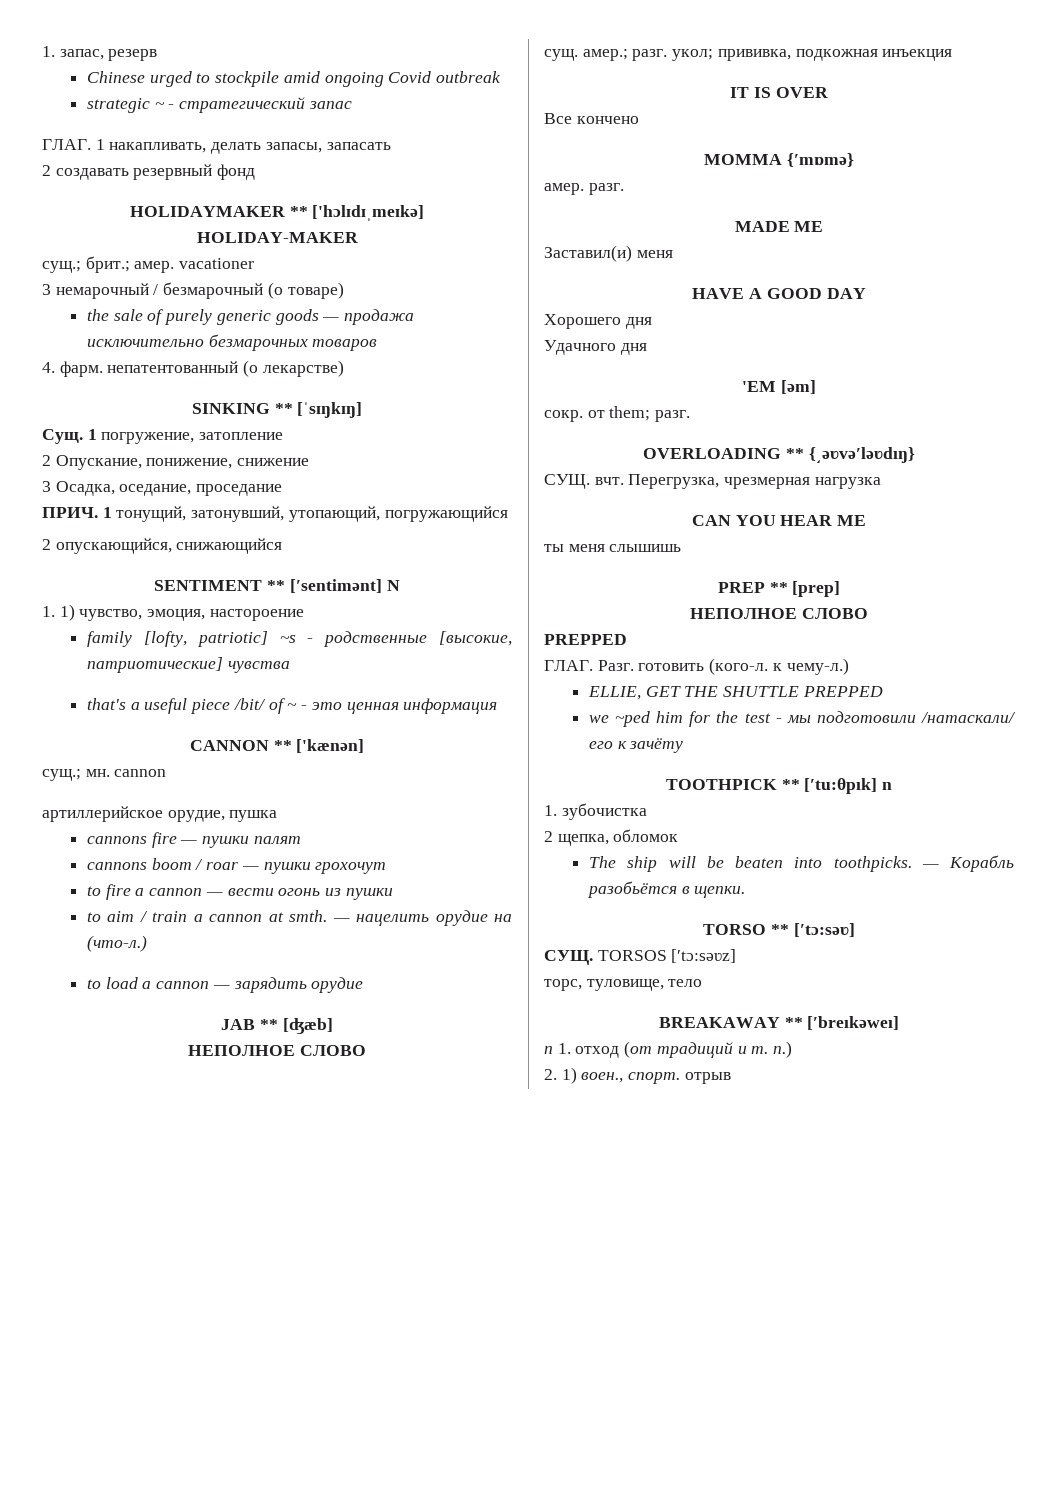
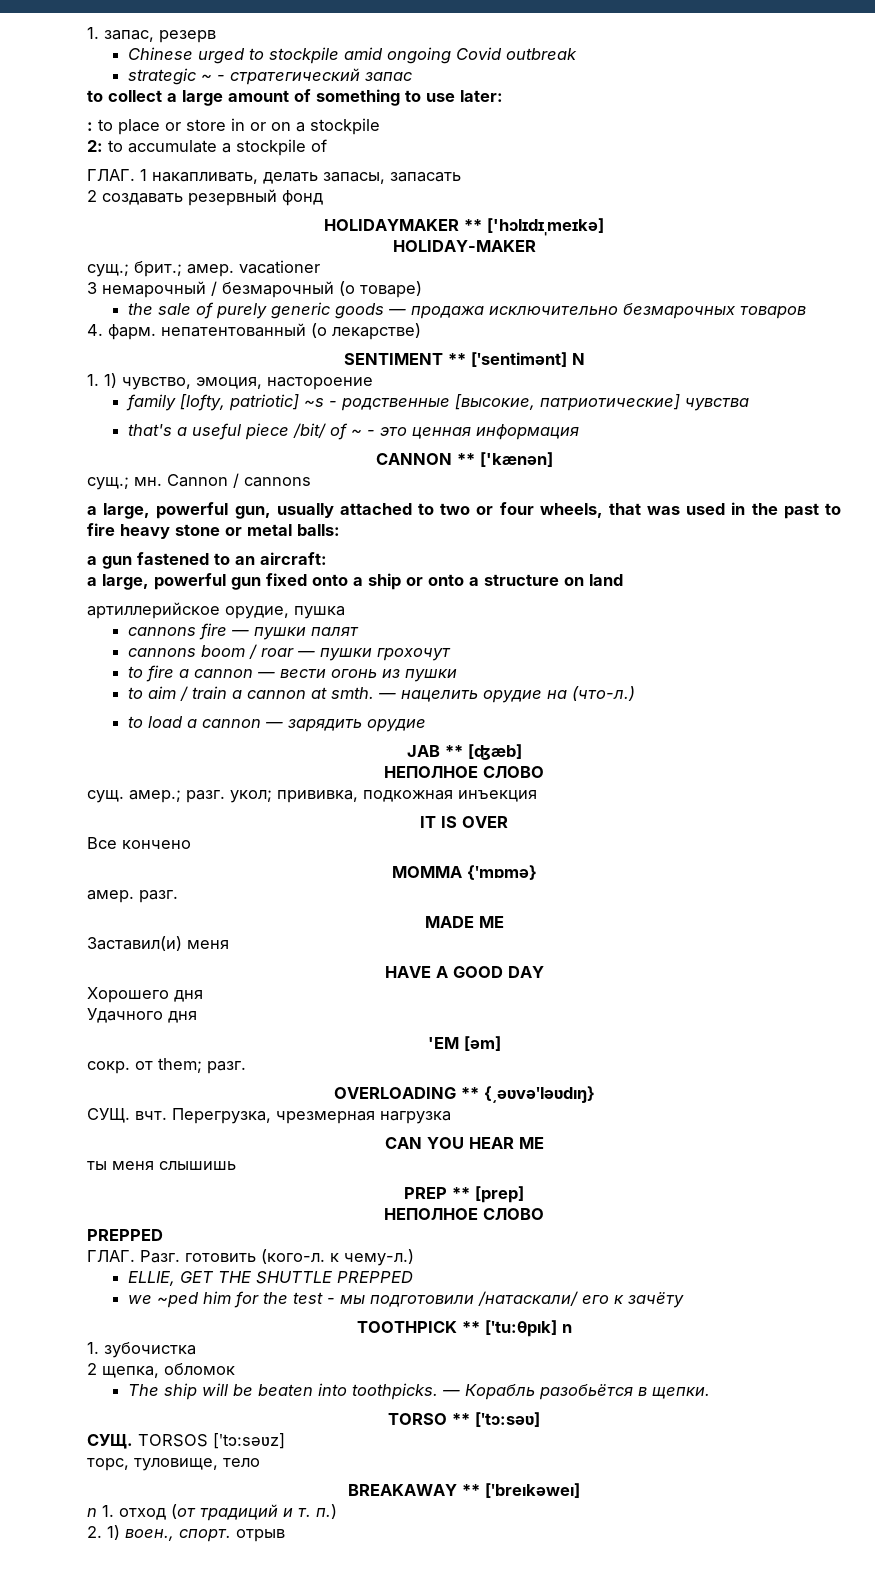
+ to collect a large amount of something to use later:
+ : to place or store in or on a stockpile
+ 2: to accumulate a stockpile of
- SINKING ** [ˈsɪŋkɪŋ]
- Сущ. 1 погружение, затопление
- 2 Опускание, понижение, снижение
- 3 Осадка, оседание, проседание
- ПРИЧ. 1 тонущий, затонувший, утопающий, погружающийся
- 2 опускающийся, снижающийся
- сущ.; мн. cannon
+ сущ.; мн. Cannon / cannons
+ a large, powerful gun, usually attached to two or four wheels, that was used in the past to fire heavy stone or metal balls:
+ a gun fastened to an aircraft:
+ a large, powerful gun fixed onto a ship or onto a structure on land

